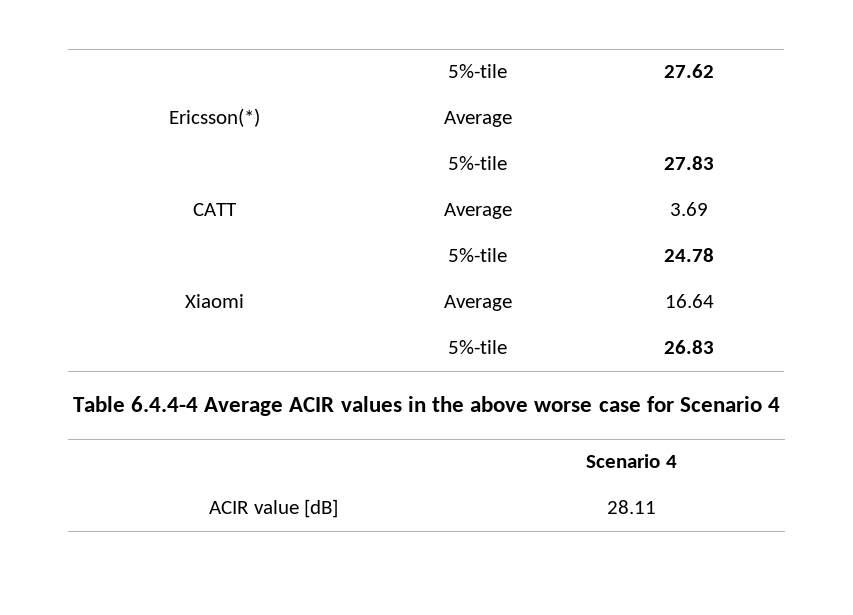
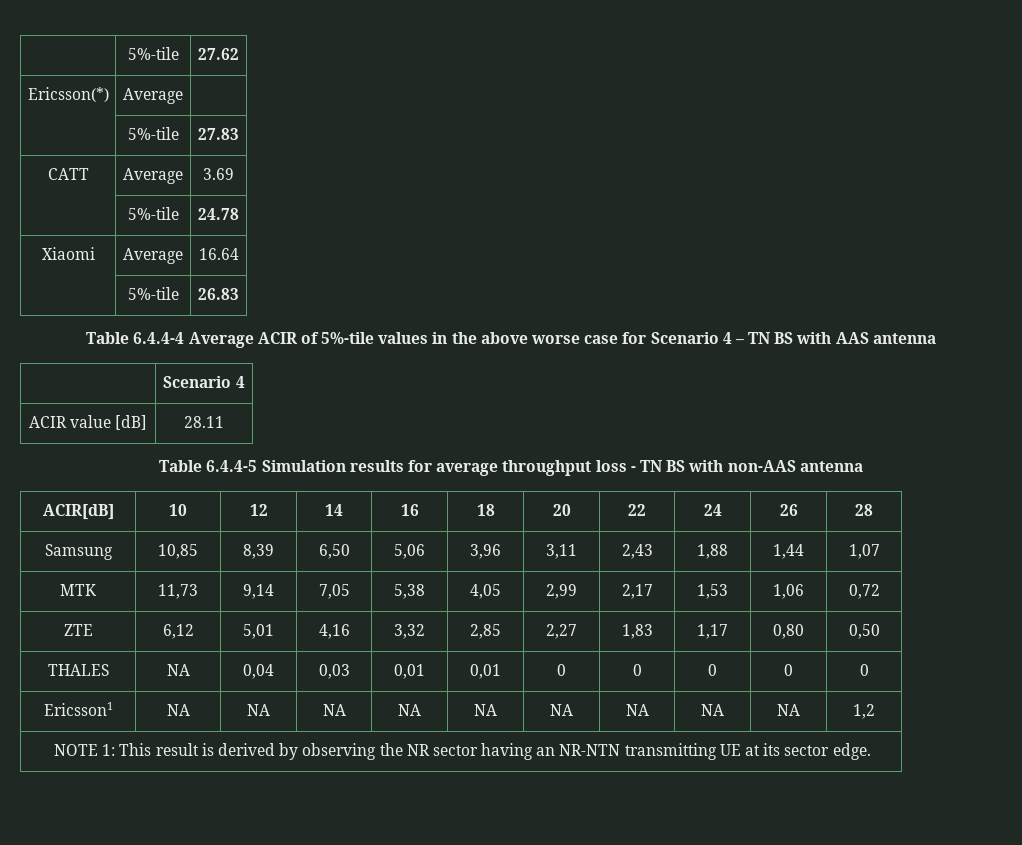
- Table 6.4.4-4 Average ACIR values in the above worse case for Scenario 4
+ Table 6.4.4-4 Average ACIR of 5%-tile values in the above worse case for Scenario 4 – TN BS with AAS antenna
+ Table 6.4.4-5 Simulation results for average throughput loss - TN BS with non-AAS antenna
+ ACIR[dB] | 10 | 12 | 14 | 16 | 18 | 20 | 22 | 24 | 26 | 28
+ Samsung | 10,85 | 8,39 | 6,50 | 5,06 | 3,96 | 3,11 | 2,43 | 1,88 | 1,44 | 1,07
+ MTK | 11,73 | 9,14 | 7,05 | 5,38 | 4,05 | 2,99 | 2,17 | 1,53 | 1,06 | 0,72
+ ZTE | 6,12 | 5,01 | 4,16 | 3,32 | 2,85 | 2,27 | 1,83 | 1,17 | 0,80 | 0,50
+ THALES | NA | 0,04 | 0,03 | 0,01 | 0,01 | 0 | 0 | 0 | 0 | 0
+ Ericsson1 | NA | NA | NA | NA | NA | NA | NA | NA | NA | 1,2
+ NOTE 1: This result is derived by observing the NR sector having an NR-NTN transmitting UE at its sector edge.

